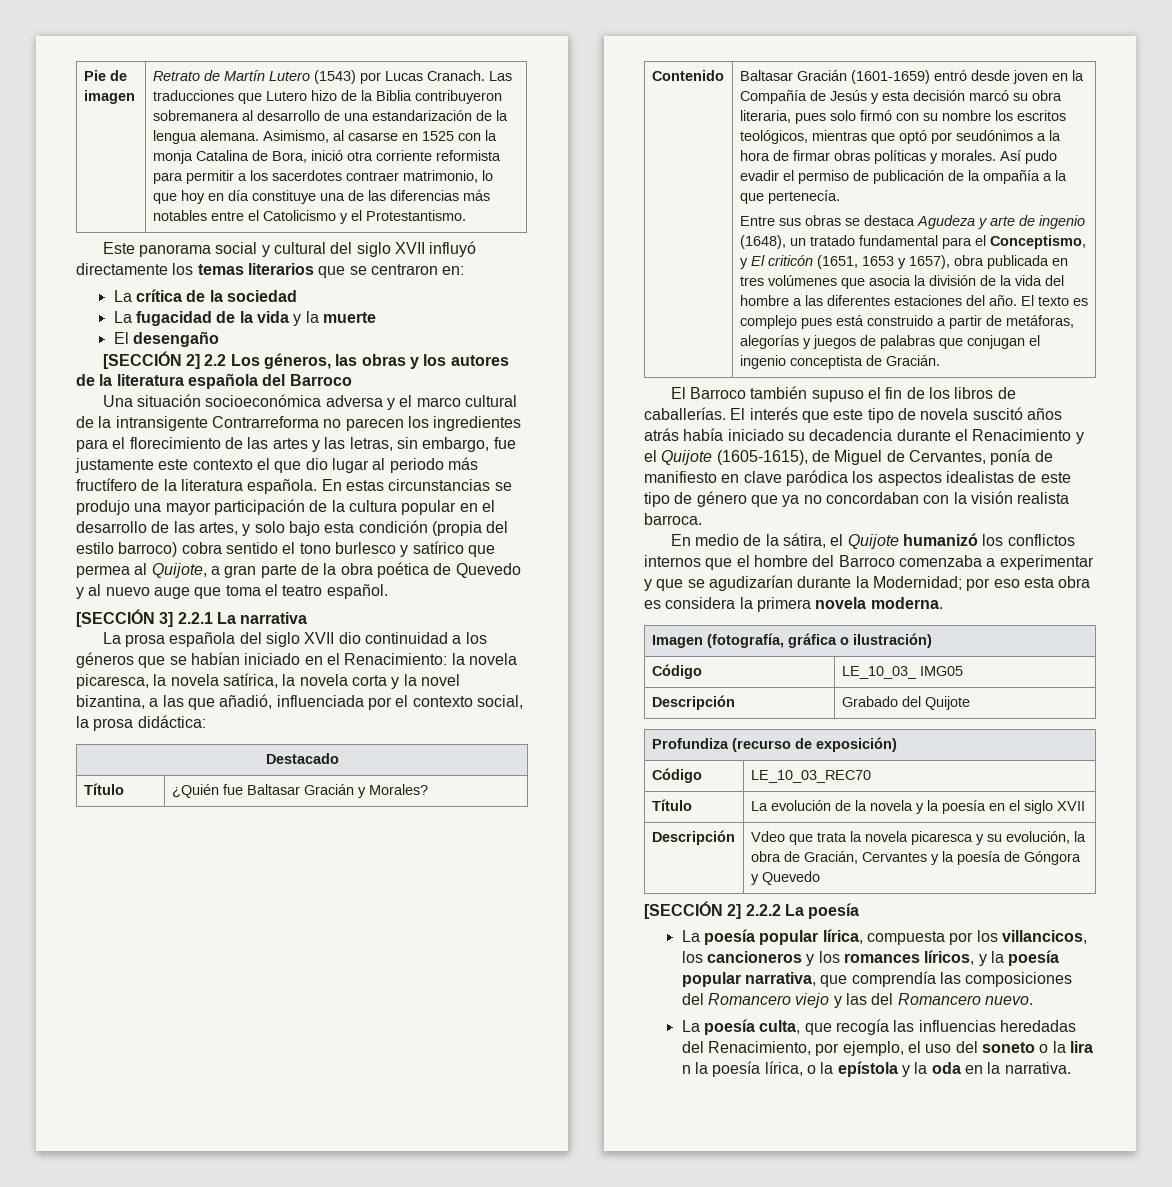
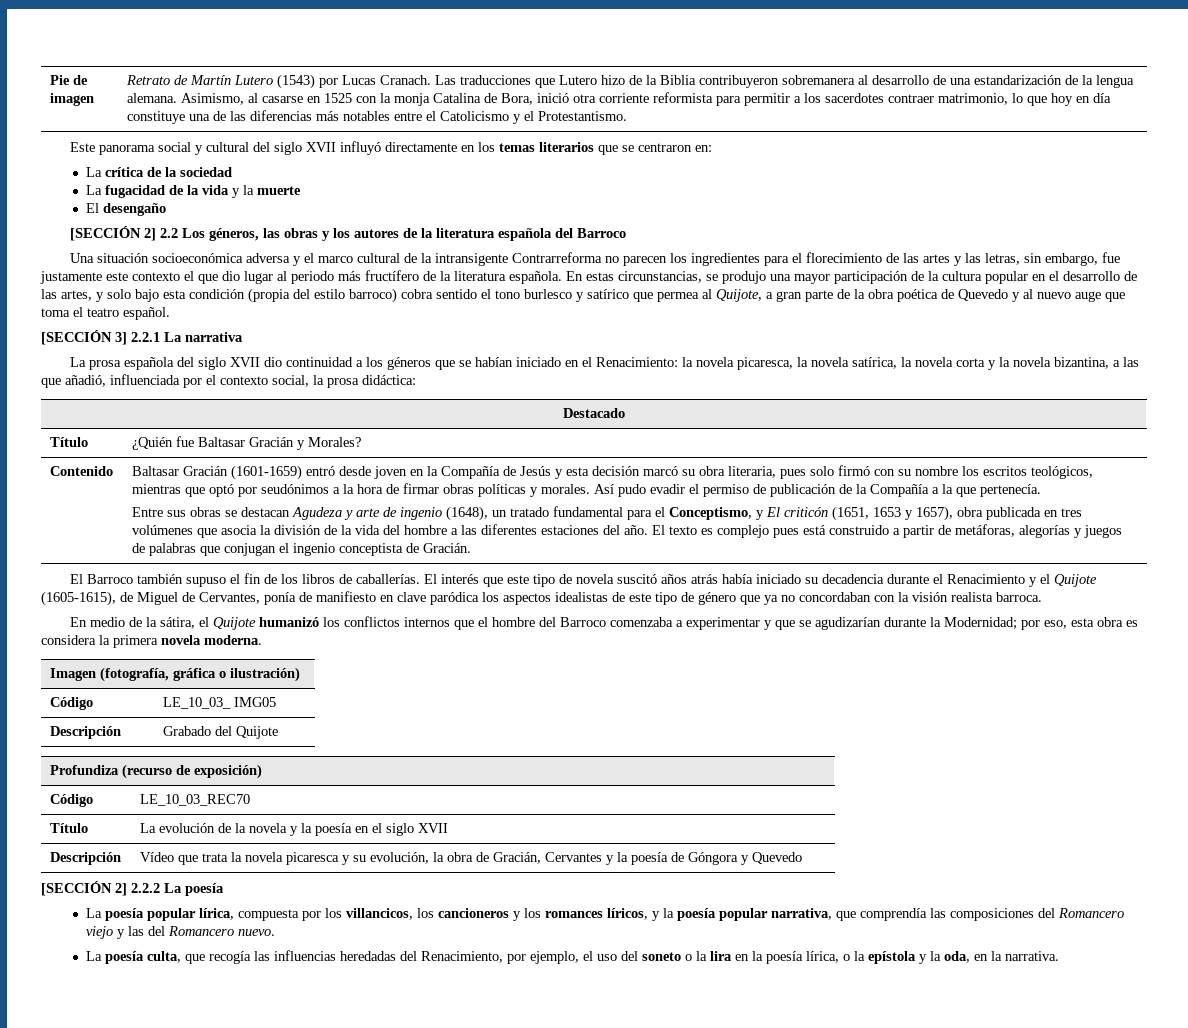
- Este panorama social y cultural del siglo XVII influyó directamente los temas literarios que se centraron en:
+ Este panorama social y cultural del siglo XVII influyó directamente en los temas literarios que se centraron en:
- En estas circunstancias se produjo una mayor participación de la cultura popular en el desarrollo de las artes, y solo bajo esta condición (propia del estilo barroco) cobra sentido el tono burlesco y satírico que permea al Quijote, a gran parte de la obra poética de Quevedo y al nuevo auge que toma el teatro español.
+ En estas circunstancias, se produjo una mayor participación de la cultura popular en el desarrollo de las artes, y solo bajo esta condición (propia del estilo barroco) cobra sentido el tono burlesco y satírico que permea al Quijote, a gran parte de la obra poética de Quevedo y al nuevo auge que toma el teatro español.
- La prosa española del siglo XVII dio continuidad a los géneros que se habían iniciado en el Renacimiento: la novela picaresca, la novela satírica, la novela corta y la novel bizantina, a las que añadió, influenciada por el contexto social, la prosa didáctica:
+ La prosa española del siglo XVII dio continuidad a los géneros que se habían iniciado en el Renacimiento: la novela picaresca, la novela satírica, la novela corta y la novela bizantina, a las que añadió, influenciada por el contexto social, la prosa didáctica:
- Así pudo evadir el permiso de publicación de la ompañía a la que pertenecía.
+ Así pudo evadir el permiso de publicación de la Compañía a la que pertenecía.
- Entre sus obras se destaca Agudeza y arte de ingenio (1648), un tratado fundamental para el Conceptismo, y El criticón (1651, 1653 y 1657), obra publicada en tres volúmenes que asocia la división de la vida del hombre a las diferentes estaciones del año.
+ Entre sus obras se destacan Agudeza y arte de ingenio (1648), un tratado fundamental para el Conceptismo, y El criticón (1651, 1653 y 1657), obra publicada en tres volúmenes que asocia la división de la vida del hombre a las diferentes estaciones del año.
- En medio de la sátira, el Quijote humanizó los conflictos internos que el hombre del Barroco comenzaba a experimentar y que se agudizarían durante la Modernidad; por eso esta obra es considera la primera novela moderna.
+ En medio de la sátira, el Quijote humanizó los conflictos internos que el hombre del Barroco comenzaba a experimentar y que se agudizarían durante la Modernidad; por eso, esta obra es considera la primera novela moderna.
- Descripción | Vdeo que trata la novela picaresca y su evolución, la obra de Gracián, Cervantes y la poesía de Góngora y Quevedo
+ Descripción | Vídeo que trata la novela picaresca y su evolución, la obra de Gracián, Cervantes y la poesía de Góngora y Quevedo
- La poesía culta, que recogía las influencias heredadas del Renacimiento, por ejemplo, el uso del soneto o la lira n la poesía lírica, o la epístola y la oda en la narrativa.
+ La poesía culta, que recogía las influencias heredadas del Renacimiento, por ejemplo, el uso del soneto o la lira en la poesía lírica, o la epístola y la oda, en la narrativa.

